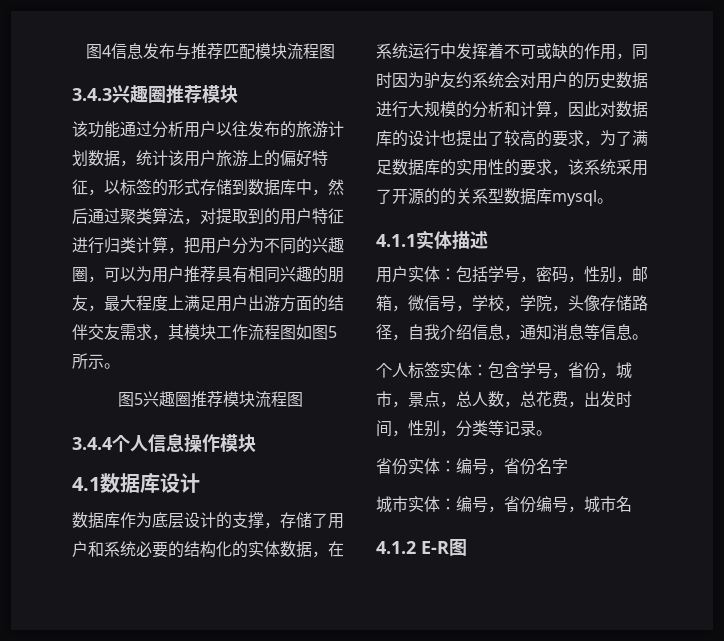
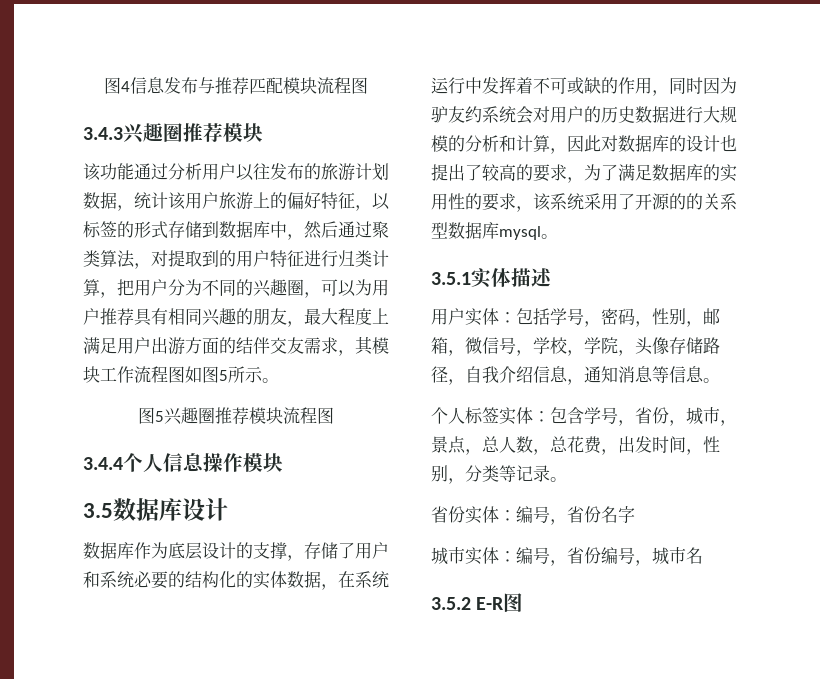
- 4.1数据库设计
+ 3.5数据库设计
- 4.1.1实体描述
+ 3.5.1实体描述
- 4.1.2 E-R图
+ 3.5.2 E-R图

